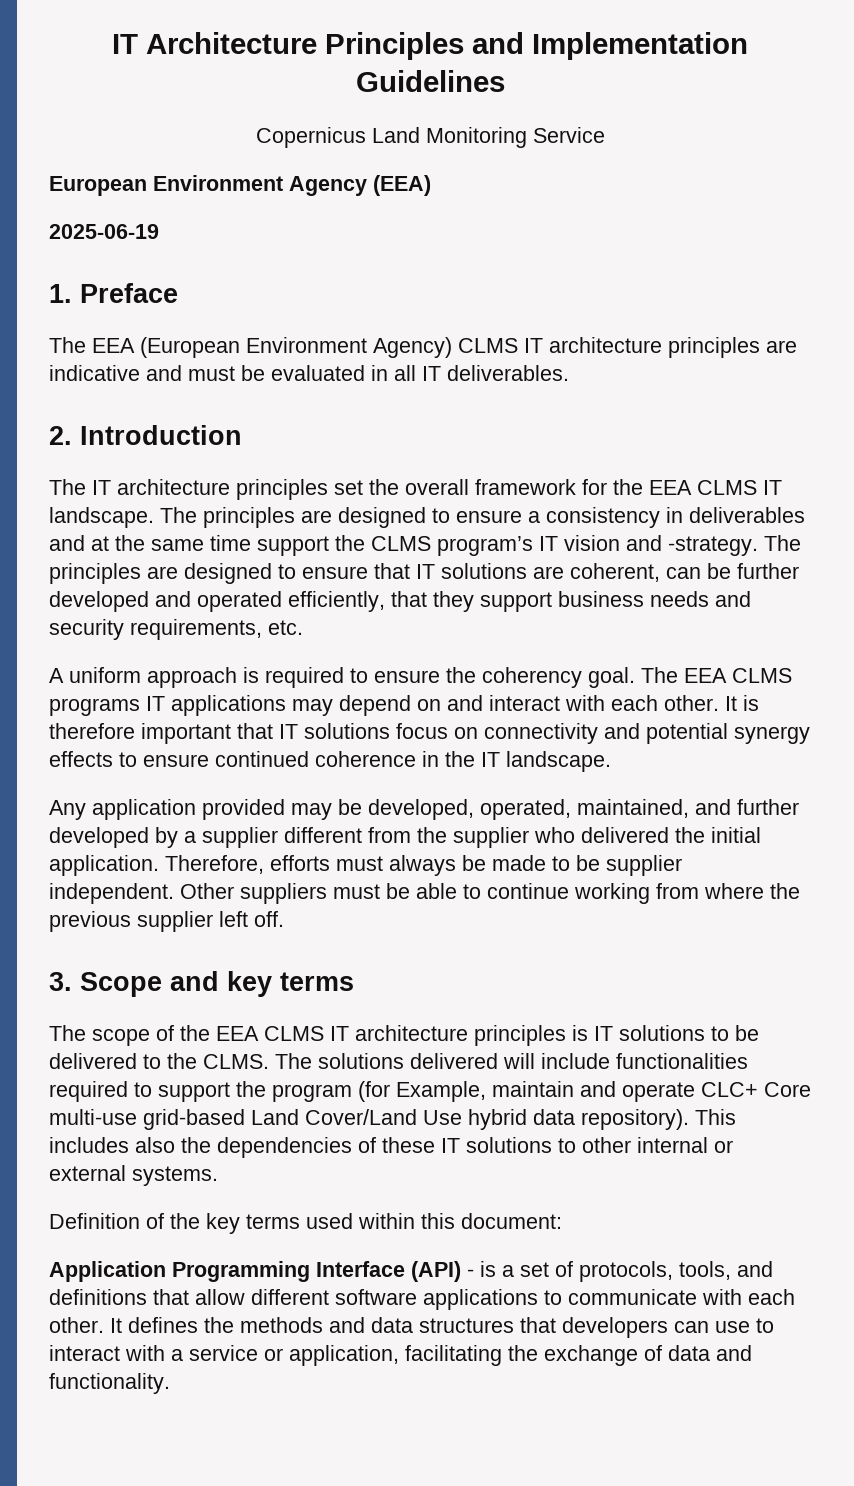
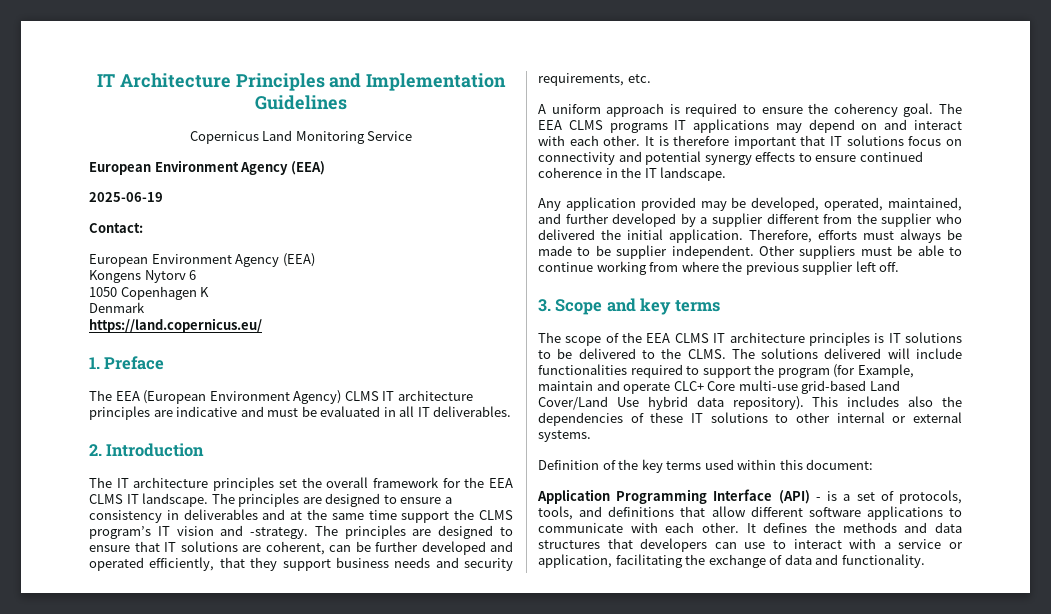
+ Contact:
+ European Environment Agency (EEA)
+ Kongens Nytorv 6
+ 1050 Copenhagen K
+ Denmark
+ https://land.copernicus.eu/

